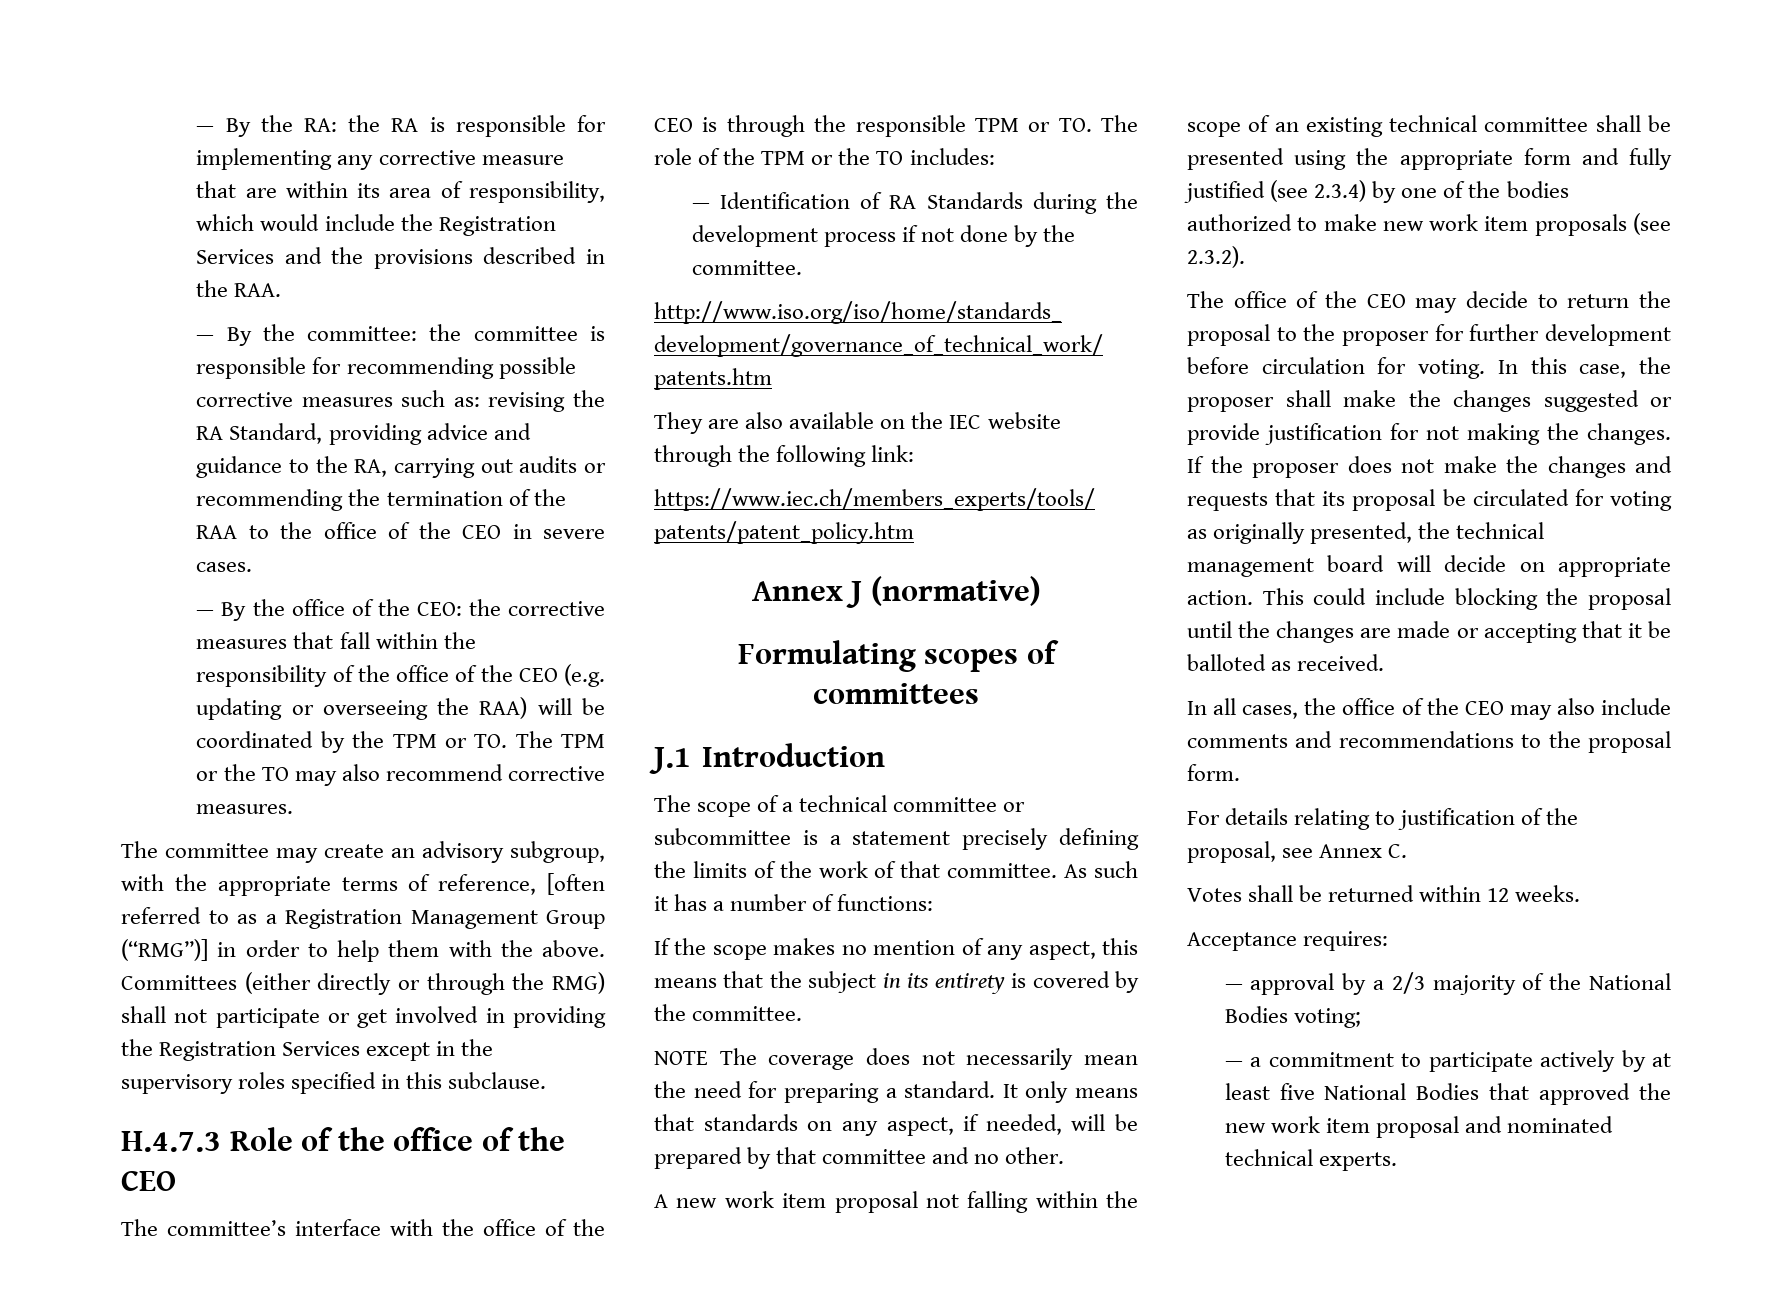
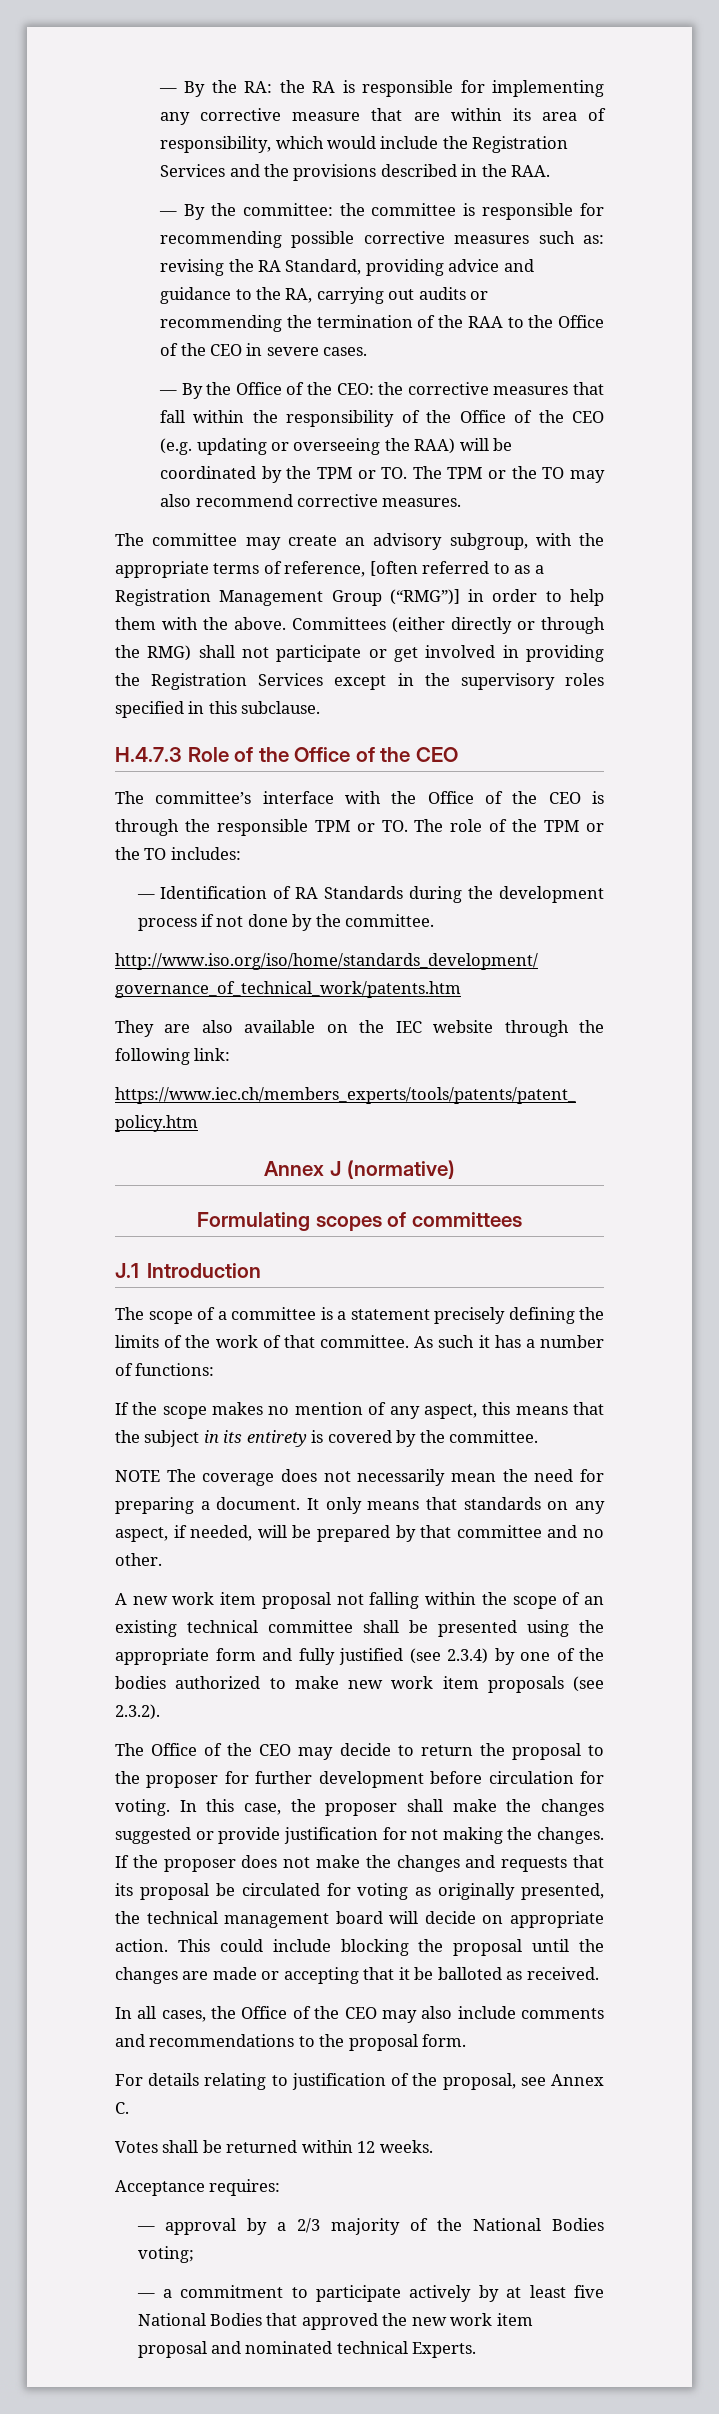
- — By the committee: the committee is responsible for recommending possible corrective measures such as: revising the RA Standard, providing advice and guidance to the RA, carrying out audits or recommending the termination of the RAA to the office of the CEO in severe cases.
+ — By the committee: the committee is responsible for recommending possible corrective measures such as: revising the RA Standard, providing advice and guidance to the RA, carrying out audits or recommending the termination of the RAA to the Office of the CEO in severe cases.
- — By the office of the CEO: the corrective measures that fall within the responsibility of the office of the CEO (e.g. updating or overseeing the RAA) will be coordinated by the TPM or TO. The TPM or the TO may also recommend corrective measures.
+ — By the Office of the CEO: the corrective measures that fall within the responsibility of the Office of the CEO (e.g. updating or overseeing the RAA) will be coordinated by the TPM or TO. The TPM or the TO may also recommend corrective measures.
- H.4.7.3 Role of the office of the CEO
+ H.4.7.3 Role of the Office of the CEO
- The committee’s interface with the office of the CEO is through the responsible TPM or TO. The role of the TPM or the TO includes:
+ The committee’s interface with the Office of the CEO is through the responsible TPM or TO. The role of the TPM or the TO includes:
- The scope of a technical committee or subcommittee is a statement precisely defining the limits of the work of that committee.
+ The scope of a committee is a statement precisely defining the limits of the work of that committee.
- NOTE The coverage does not necessarily mean the need for preparing a standard.
+ NOTE The coverage does not necessarily mean the need for preparing a document.
- The office of the CEO may decide to return the proposal to the proposer for further development before circulation for voting.
+ The Office of the CEO may decide to return the proposal to the proposer for further development before circulation for voting.
- In all cases, the office of the CEO may also include comments and recommendations to the proposal form.
+ In all cases, the Office of the CEO may also include comments and recommendations to the proposal form.
- — a commitment to participate actively by at least five National Bodies that approved the new work item proposal and nominated technical experts.
+ — a commitment to participate actively by at least five National Bodies that approved the new work item proposal and nominated technical Experts.

